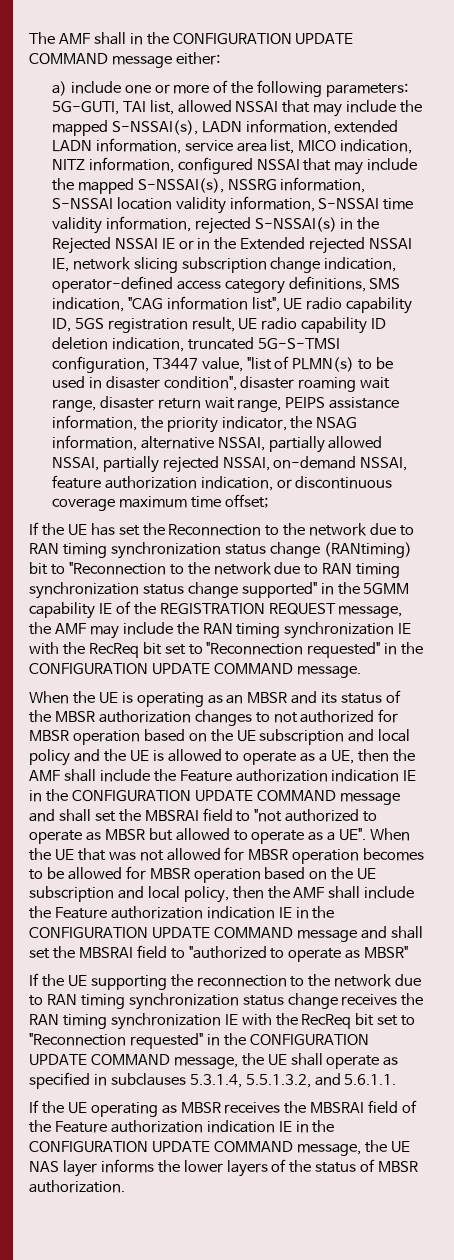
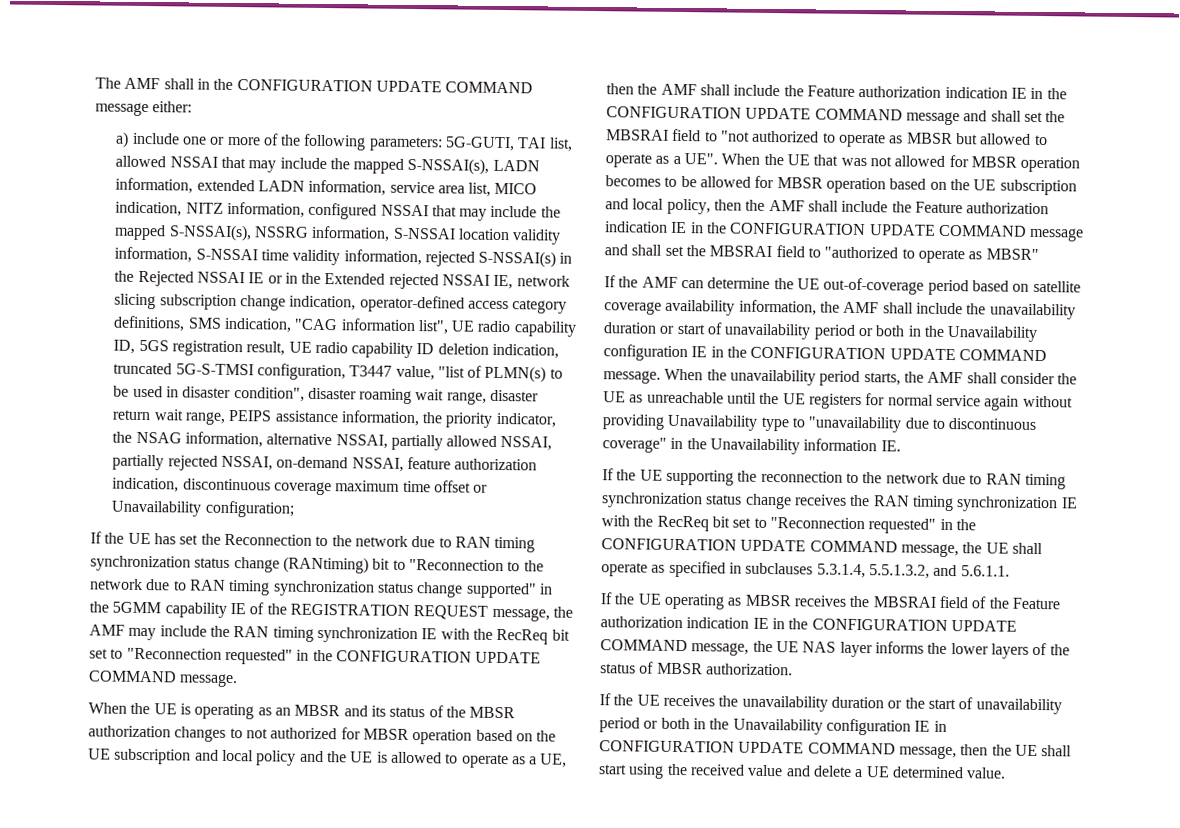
- 5G-GUTI, TAI list, allowed NSSAI that may include the mapped S-NSSAI(s), LADN information, extended LADN information, service area list, MICO indication, NITZ information, configured NSSAI that may include the mapped S-NSSAI(s), NSSRG information, S-NSSAI location validity information, S-NSSAI time validity information, rejected S-NSSAI(s) in the Rejected NSSAI IE or in the Extended rejected NSSAI IE, network slicing subscription change indication, operator-defined access category definitions, SMS indication, "CAG information list", UE radio capability ID, 5GS registration result, UE radio capability ID deletion indication, truncated 5G-S-TMSI configuration, T3447 value, "list of PLMN(s) to be used in disaster condition", disaster roaming wait range, disaster return wait range, PEIPS assistance information, the priority indicator, the NSAG information, alternative NSSAI, partially allowed NSSAI, partially rejected NSSAI, on-demand NSSAI, feature authorization indication, or discontinuous coverage maximum time offset;
+ 5G-GUTI, TAI list, allowed NSSAI that may include the mapped S-NSSAI(s), LADN information, extended LADN information, service area list, MICO indication, NITZ information, configured NSSAI that may include the mapped S-NSSAI(s), NSSRG information, S-NSSAI location validity information, S-NSSAI time validity information, rejected S-NSSAI(s) in the Rejected NSSAI IE or in the Extended rejected NSSAI IE, network slicing subscription change indication, operator-defined access category definitions, SMS indication, "CAG information list", UE radio capability ID, 5GS registration result, UE radio capability ID deletion indication, truncated 5G-S-TMSI configuration, T3447 value, "list of PLMN(s) to be used in disaster condition", disaster roaming wait range, disaster return wait range, PEIPS assistance information, the priority indicator, the NSAG information, alternative NSSAI, partially allowed NSSAI, partially rejected NSSAI, on-demand NSSAI, feature authorization indication, discontinuous coverage maximum time offset or Unavailability configuration;
+ If the AMF can determine the UE out-of-coverage period based on satellite coverage availability information, the AMF shall include the unavailability duration or start of unavailability period or both in the Unavailability configuration IE in the CONFIGURATION UPDATE COMMAND message. When the unavailability period starts, the AMF shall consider the UE as unreachable until the UE registers for normal service again without providing Unavailability type to "unavailability due to discontinuous coverage" in the Unavailability information IE.
+ If the UE receives the unavailability duration or the start of unavailability period or both in the Unavailability configuration IE in CONFIGURATION UPDATE COMMAND message, then the UE shall start using the received value and delete a UE determined value.

